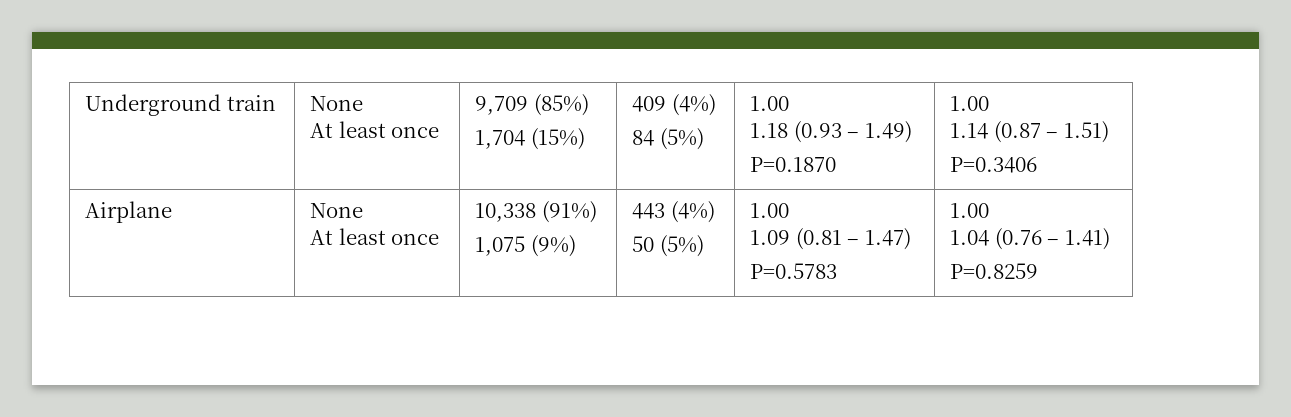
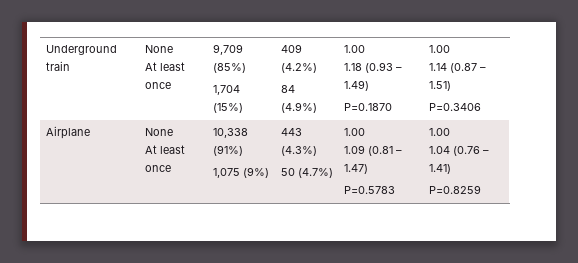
  Underground train | None
  At least once | 9,709 (85%)
- 1,704 (15%) | 409 (4%)
- 84 (5%) | 1.00
+ 1,704 (15%) | 409 (4.2%)
+ 84 (4.9%) | 1.00
  Airplane | None
  At least once | 10,338 (91%)
- 1,075 (9%) | 443 (4%)
- 50 (5%) | 1.00
+ 1,075 (9%) | 443 (4.3%)
+ 50 (4.7%) | 1.00

